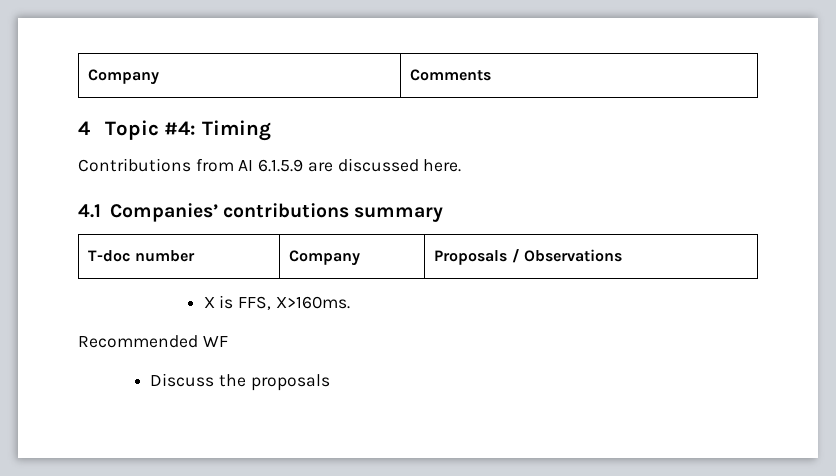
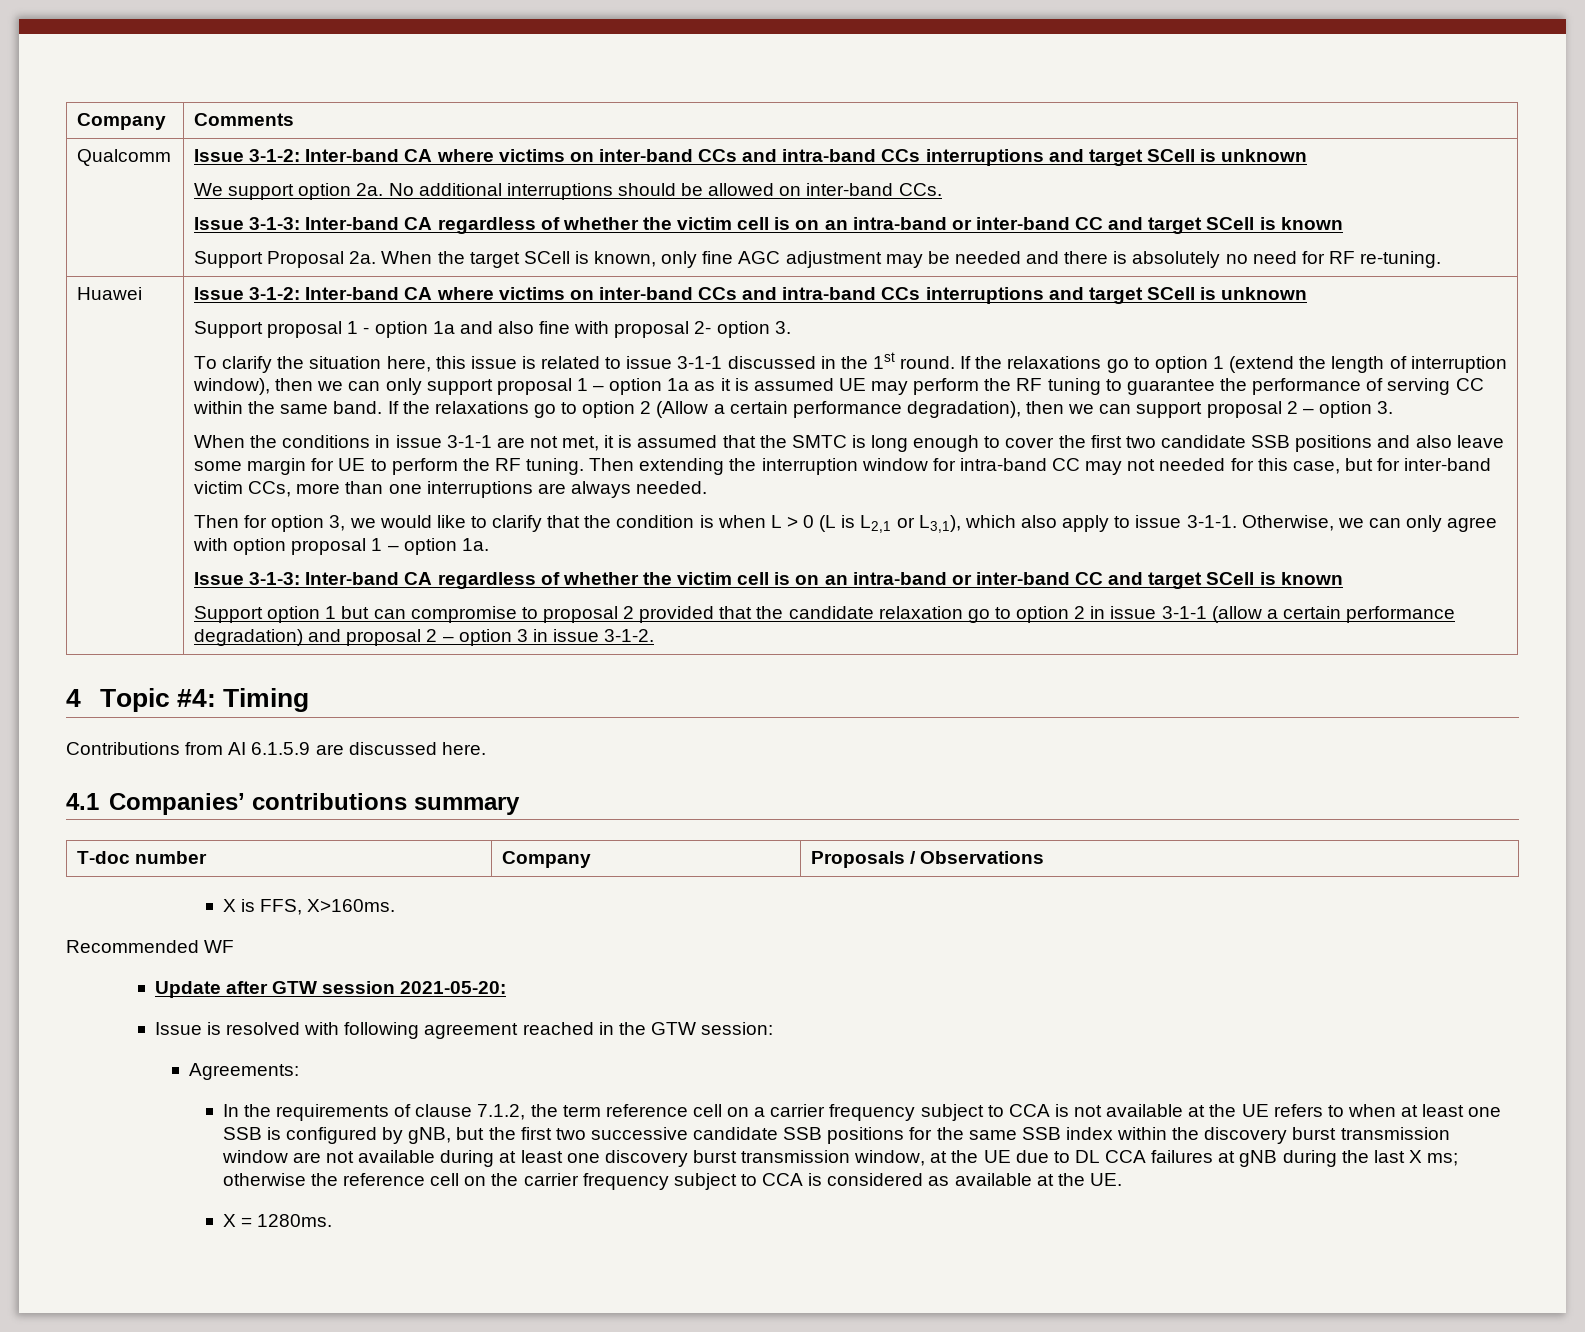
+ Qualcomm | Issue 3-1-2: Inter-band CA where victims on inter-band CCs and intra-band CCs interruptions and target SCell is unknown
+ We support option 2a. No additional interruptions should be allowed on inter-band CCs.
+ Issue 3-1-3: Inter-band CA regardless of whether the victim cell is on an intra-band or inter-band CC and target SCell is known
+ Support Proposal 2a. When the target SCell is known, only fine AGC adjustment may be needed and there is absolutely no need for RF re-tuning.
+ Huawei | Issue 3-1-2: Inter-band CA where victims on inter-band CCs and intra-band CCs interruptions and target SCell is unknown
+ Support proposal 1 - option 1a and also fine with proposal 2- option 3.
+ To clarify the situation here, this issue is related to issue 3-1-1 discussed in the 1st round. If the relaxations go to option 1 (extend the length of interruption window), then we can only support proposal 1 – option 1a as it is assumed UE may perform the RF tuning to guarantee the performance of serving CC within the same band. If the relaxations go to option 2 (Allow a certain performance degradation), then we can support proposal 2 – option 3.
+ When the conditions in issue 3-1-1 are not met, it is assumed that the SMTC is long enough to cover the first two candidate SSB positions and also leave some margin for UE to perform the RF tuning. Then extending the interruption window for intra-band CC may not needed for this case, but for inter-band victim CCs, more than one interruptions are always needed.
+ Then for option 3, we would like to clarify that the condition is when L > 0 (L is L2,1 or L3,1), which also apply to issue 3-1-1. Otherwise, we can only agree with option proposal 1 – option 1a.
+ Issue 3-1-3: Inter-band CA regardless of whether the victim cell is on an intra-band or inter-band CC and target SCell is known
+ Support option 1 but can compromise to proposal 2 provided that the candidate relaxation go to option 2 in issue 3-1-1 (allow a certain performance degradation) and proposal 2 – option 3 in issue 3-1-2.
- Discuss the proposals
+ Update after GTW session 2021-05-20:
+ Issue is resolved with following agreement reached in the GTW session:
+ Agreements:
+ In the requirements of clause 7.1.2, the term reference cell on a carrier frequency subject to CCA is not available at the UE refers to when at least one SSB is configured by gNB, but the first two successive candidate SSB positions for the same SSB index within the discovery burst transmission window are not available during at least one discovery burst transmission window, at the UE due to DL CCA failures at gNB during the last X ms; otherwise the reference cell on the carrier frequency subject to CCA is considered as available at the UE.
+ X = 1280ms.

